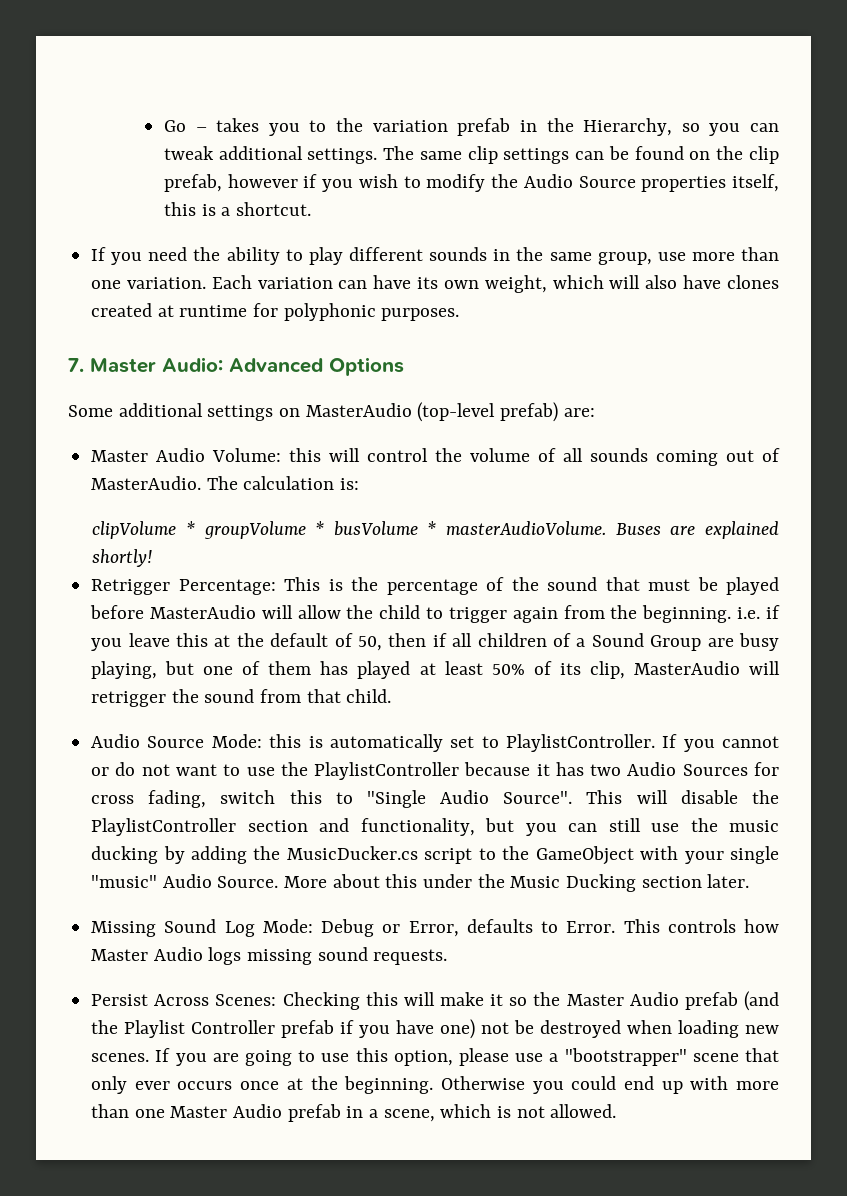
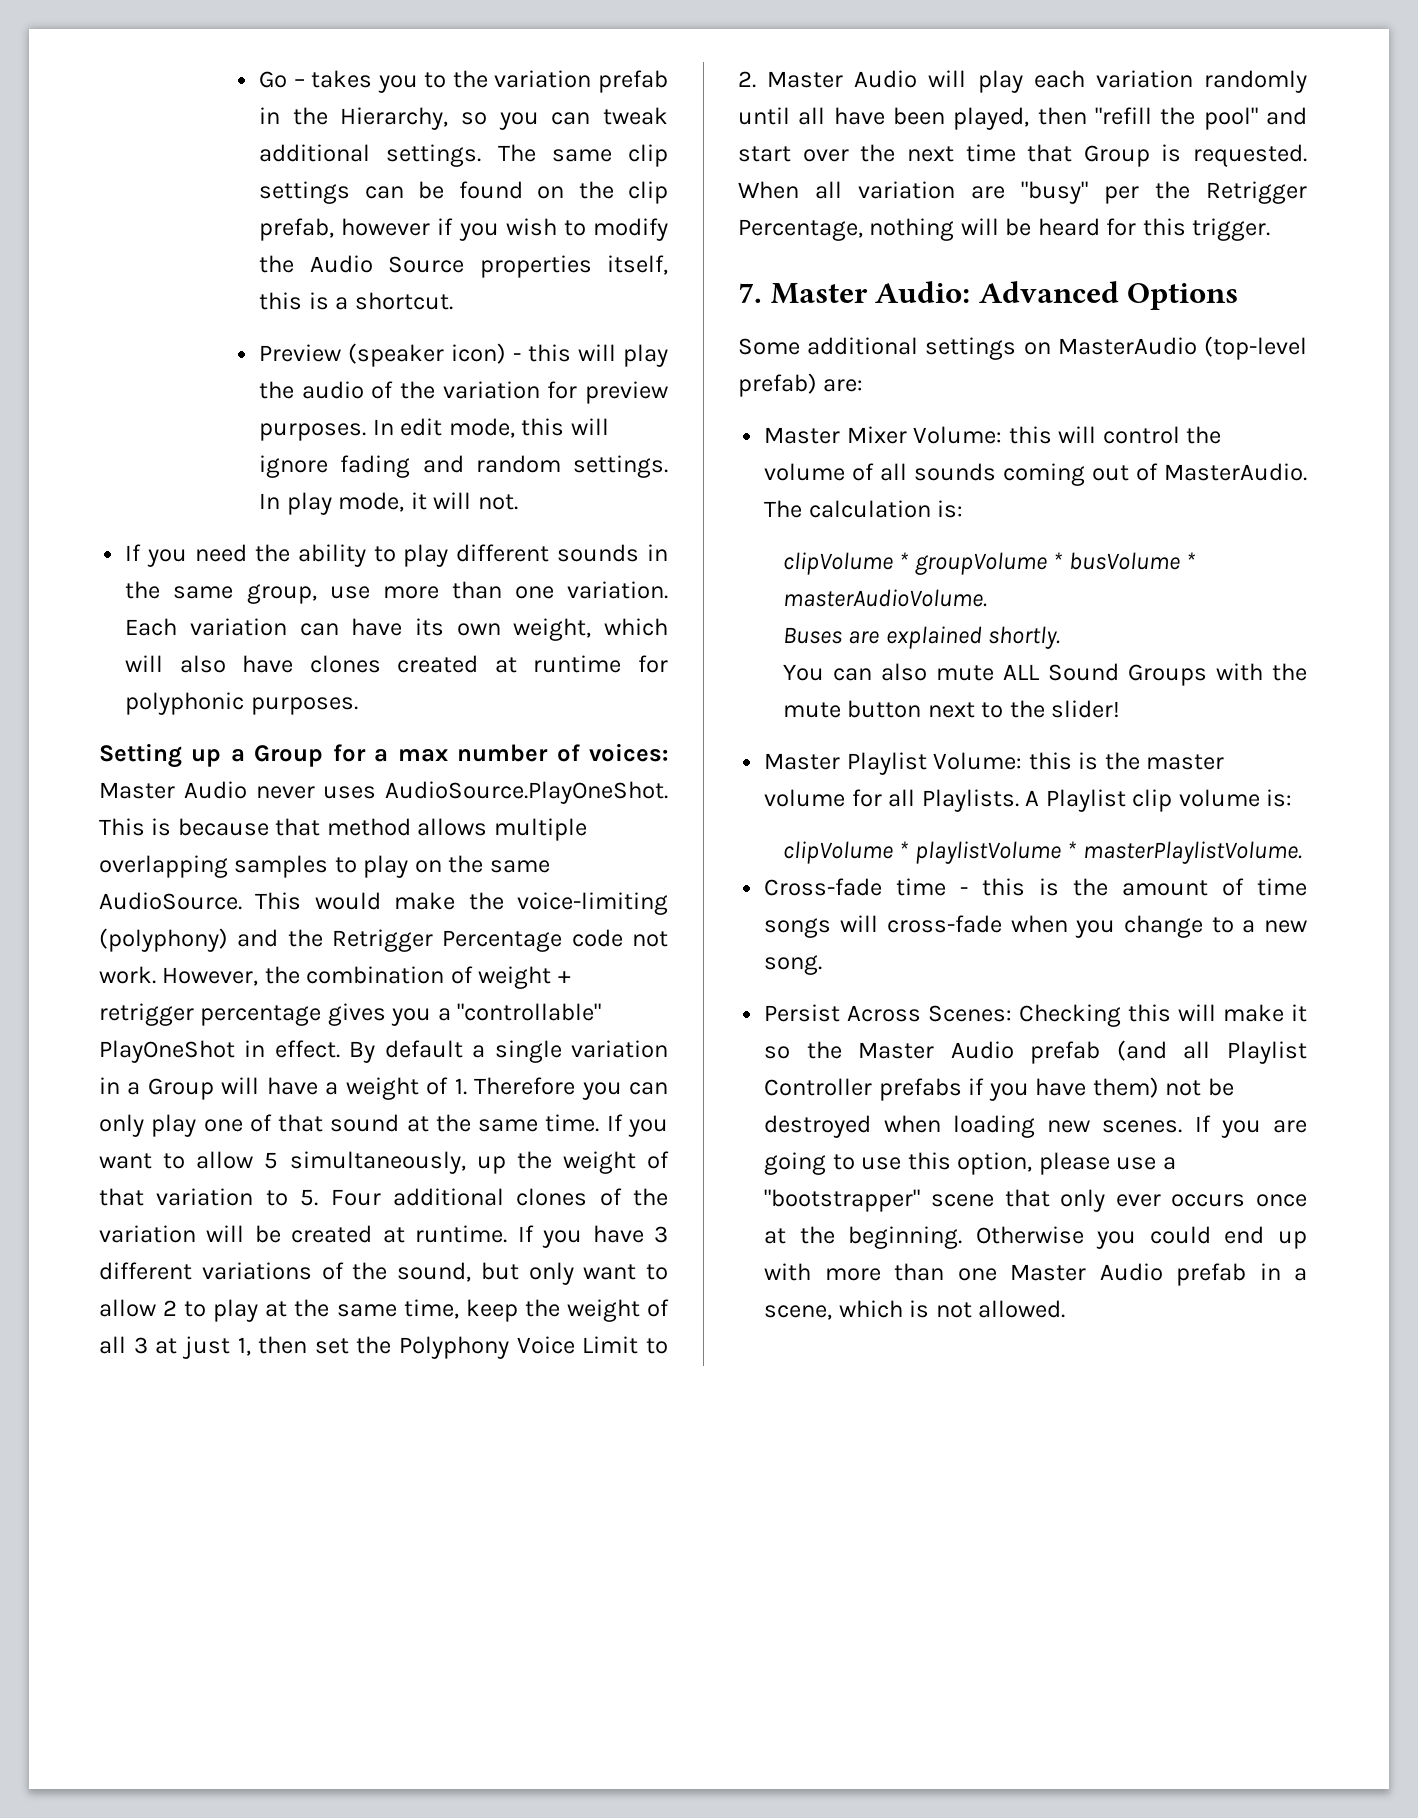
+ Preview (speaker icon) - this will play the audio of the variation for preview purposes. In edit mode, this will ignore fading and random settings. In play mode, it will not.
+ Setting up a Group for a max number of voices: Master Audio never uses AudioSource.PlayOneShot. This is because that method allows multiple overlapping samples to play on the same AudioSource. This would make the voice-limiting (polyphony) and the Retrigger Percentage code not work. However, the combination of weight + retrigger percentage gives you a "controllable" PlayOneShot in effect. By default a single variation in a Group will have a weight of 1. Therefore you can only play one of that sound at the same time. If you want to allow 5 simultaneously, up the weight of that variation to 5. Four additional clones of the variation will be created at runtime. If you have 3 different variations of the sound, but only want to allow 2 to play at the same time, keep the weight of all 3 at just 1, then set the Polyphony Voice Limit to 2. Master Audio will play each variation randomly until all have been played, then "refill the pool" and start over the next time that Group is requested. When all variation are "busy" per the Retrigger Percentage, nothing will be heard for this trigger.
- Master Audio Volume: this will control the volume of all sounds coming out of MasterAudio.
+ Master Mixer Volume: this will control the volume of all sounds coming out of MasterAudio.
- clipVolume * groupVolume * busVolume * masterAudioVolume. Buses are explained shortly!
- Retrigger Percentage: This is the percentage of the sound that must be played before MasterAudio will allow the child to trigger again from the beginning. i.e. if you leave this at the default of 50, then if all children of a Sound Group are busy playing, but one of them has played at least 50% of its clip, MasterAudio will retrigger the sound from that child.
- Audio Source Mode: this is automatically set to PlaylistController. If you cannot or do not want to use the PlaylistController because it has two Audio Sources for cross fading, switch this to "Single Audio Source". This will disable the PlaylistController section and functionality, but you can still use the music ducking by adding the MusicDucker.cs script to the GameObject with your single "music" Audio Source. More about this under the Music Ducking section later.
- Missing Sound Log Mode: Debug or Error, defaults to Error. This controls how Master Audio logs missing sound requests.
+ clipVolume * groupVolume * busVolume * masterAudioVolume.
+ Buses are explained shortly.
+ You can also mute ALL Sound Groups with the mute button next to the slider!
+ Master Playlist Volume: this is the master volume for all Playlists. A Playlist clip volume is:
+ clipVolume * playlistVolume * masterPlaylistVolume.
+ Cross-fade time - this is the amount of time songs will cross-fade when you change to a new song.
- Persist Across Scenes: Checking this will make it so the Master Audio prefab (and the Playlist Controller prefab if you have one) not be destroyed when loading new scenes.
+ Persist Across Scenes: Checking this will make it so the Master Audio prefab (and all Playlist Controller prefabs if you have them) not be destroyed when loading new scenes.

